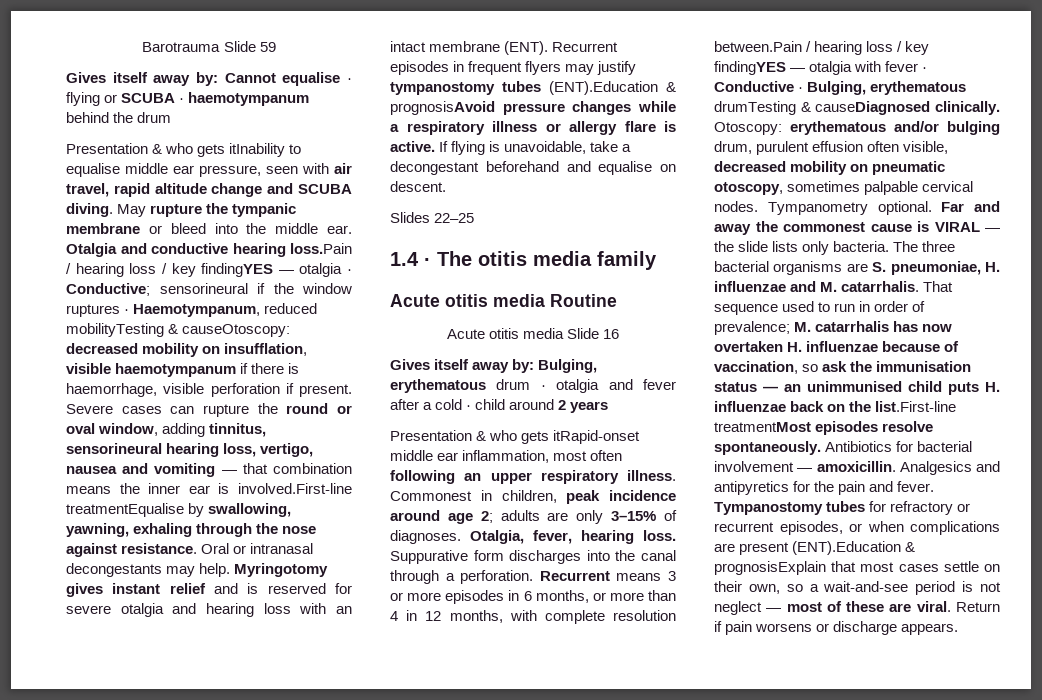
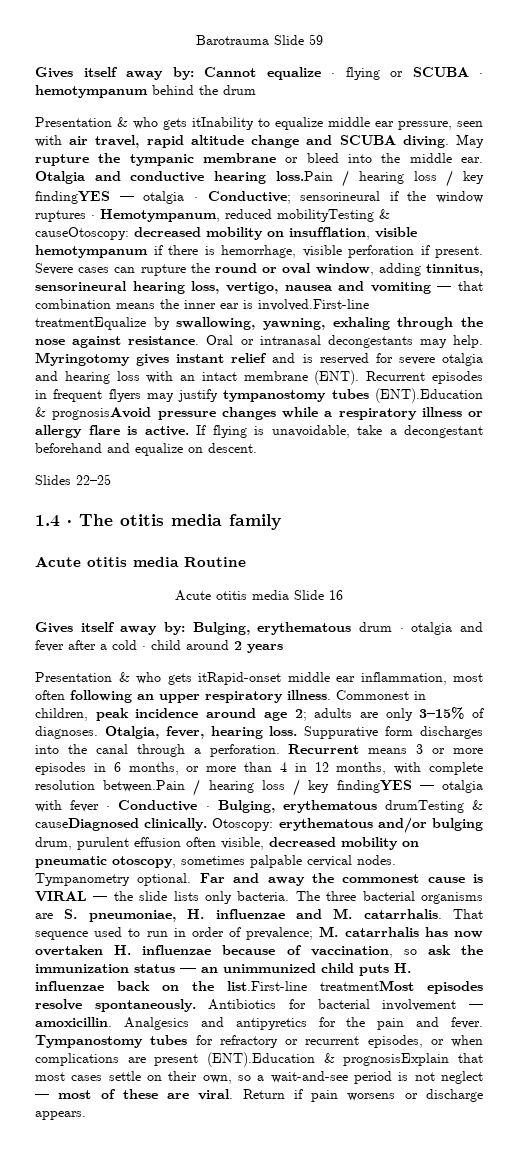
- Gives itself away by: Cannot equalise · flying or SCUBA · haemotympanum behind the drum
+ Gives itself away by: Cannot equalize · flying or SCUBA · hemotympanum behind the drum
- Presentation & who gets itInability to equalise middle ear pressure, seen with air travel, rapid altitude change and SCUBA diving.
+ Presentation & who gets itInability to equalize middle ear pressure, seen with air travel, rapid altitude change and SCUBA diving.
- Otalgia and conductive hearing loss.Pain / hearing loss / key findingYES — otalgia · Conductive; sensorineural if the window ruptures · Haemotympanum, reduced mobilityTesting & causeOtoscopy: decreased mobility on insufflation, visible haemotympanum if there is haemorrhage, visible perforation if present.
+ Otalgia and conductive hearing loss.Pain / hearing loss / key findingYES — otalgia · Conductive; sensorineural if the window ruptures · Hemotympanum, reduced mobilityTesting & causeOtoscopy: decreased mobility on insufflation, visible hemotympanum if there is hemorrhage, visible perforation if present.
- Severe cases can rupture the round or oval window, adding tinnitus, sensorineural hearing loss, vertigo, nausea and vomiting — that combination means the inner ear is involved.First-line treatmentEqualise by swallowing, yawning, exhaling through the nose against resistance.
+ Severe cases can rupture the round or oval window, adding tinnitus, sensorineural hearing loss, vertigo, nausea and vomiting — that combination means the inner ear is involved.First-line treatmentEqualize by swallowing, yawning, exhaling through the nose against resistance.
- If flying is unavoidable, take a decongestant beforehand and equalise on descent.
+ If flying is unavoidable, take a decongestant beforehand and equalize on descent.
- That sequence used to run in order of prevalence; M. catarrhalis has now overtaken H. influenzae because of vaccination, so ask the immunisation status — an unimmunised child puts H. influenzae back on the list.First-line treatmentMost episodes resolve spontaneously.
+ That sequence used to run in order of prevalence; M. catarrhalis has now overtaken H. influenzae because of vaccination, so ask the immunization status — an unimmunized child puts H. influenzae back on the list.First-line treatmentMost episodes resolve spontaneously.

